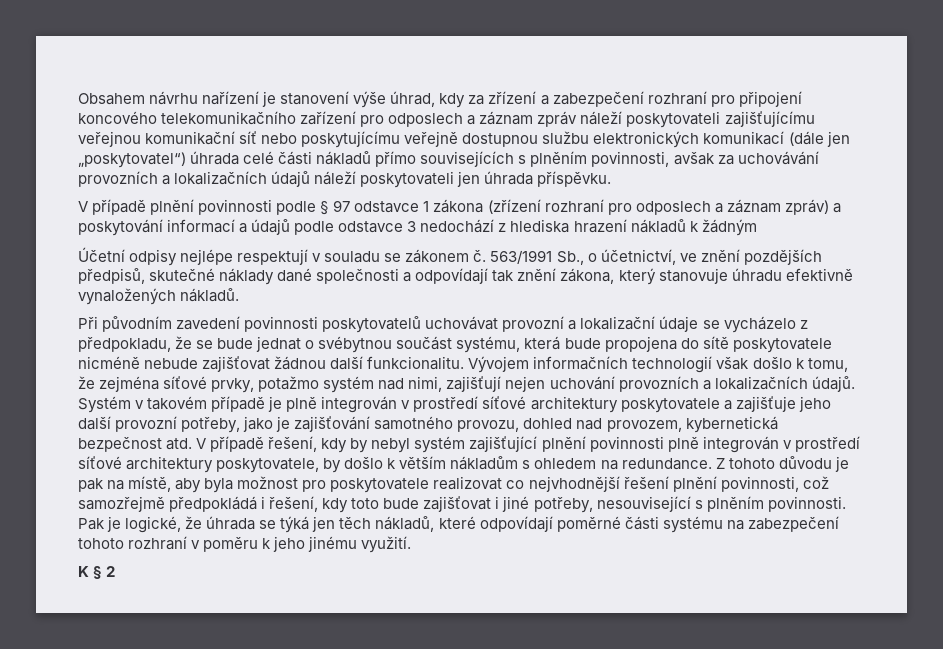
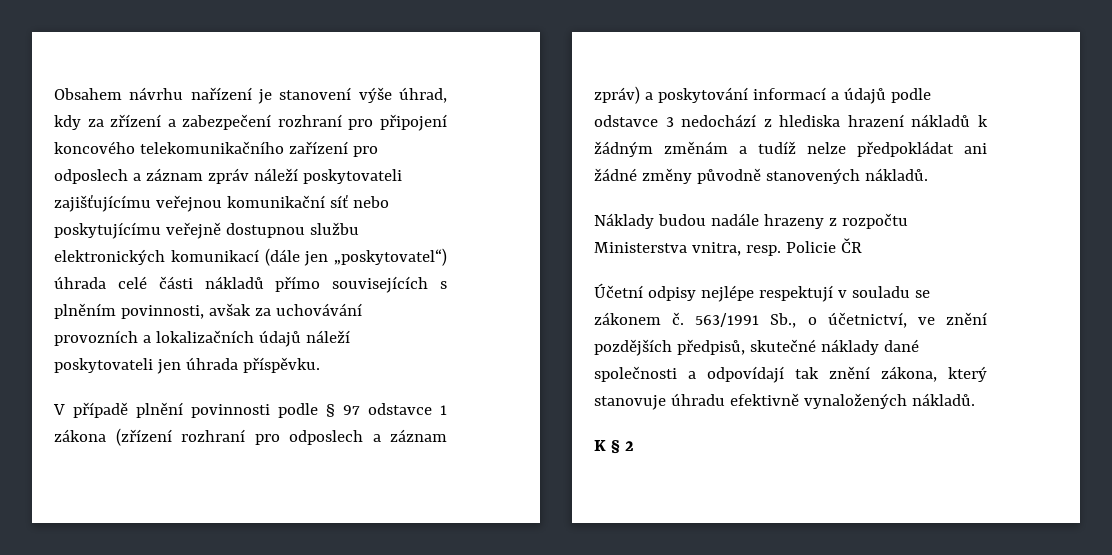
- V případě plnění povinnosti podle § 97 odstavce 1 zákona (zřízení rozhraní pro odposlech a záznam zpráv) a poskytování informací a údajů podle odstavce 3 nedochází z hlediska hrazení nákladů k žádným
+ V případě plnění povinnosti podle § 97 odstavce 1 zákona (zřízení rozhraní pro odposlech a záznam zpráv) a poskytování informací a údajů podle odstavce 3 nedochází z hlediska hrazení nákladů k žádným změnám a tudíž nelze předpokládat ani žádné změny původně stanovených nákladů.
+ Náklady budou nadále hrazeny z rozpočtu Ministerstva vnitra, resp. Policie ČR
- Při původním zavedení povinnosti poskytovatelů uchovávat provozní a lokalizační údaje se vycházelo z předpokladu, že se bude jednat o svébytnou součást systému, která bude propojena do sítě poskytovatele nicméně nebude zajišťovat žádnou další funkcionalitu. Vývojem informačních technologií však došlo k tomu, že zejména síťové prvky, potažmo systém nad nimi, zajišťují nejen uchování provozních a lokalizačních údajů. Systém v takovém případě je plně integrován v prostředí síťové architektury poskytovatele a zajišťuje jeho další provozní potřeby, jako je zajišťování samotného provozu, dohled nad provozem, kybernetická bezpečnost atd. V případě řešení, kdy by nebyl systém zajišťující plnění povinnosti plně integrován v prostředí síťové architektury poskytovatele, by došlo k větším nákladům s ohledem na redundance. Z tohoto důvodu je pak na místě, aby byla možnost pro poskytovatele realizovat co nejvhodnější řešení plnění povinnosti, což samozřejmě předpokládá i řešení, kdy toto bude zajišťovat i jiné potřeby, nesouvisející s plněním povinnosti. Pak je logické, že úhrada se týká jen těch nákladů, které odpovídají poměrné části systému na zabezpečení tohoto rozhraní v poměru k jeho jinému využití.

